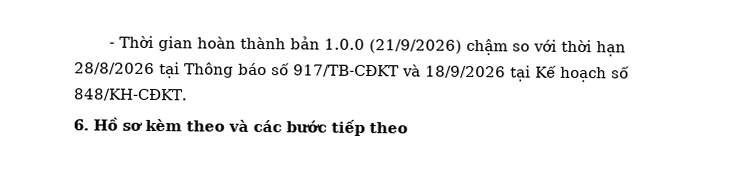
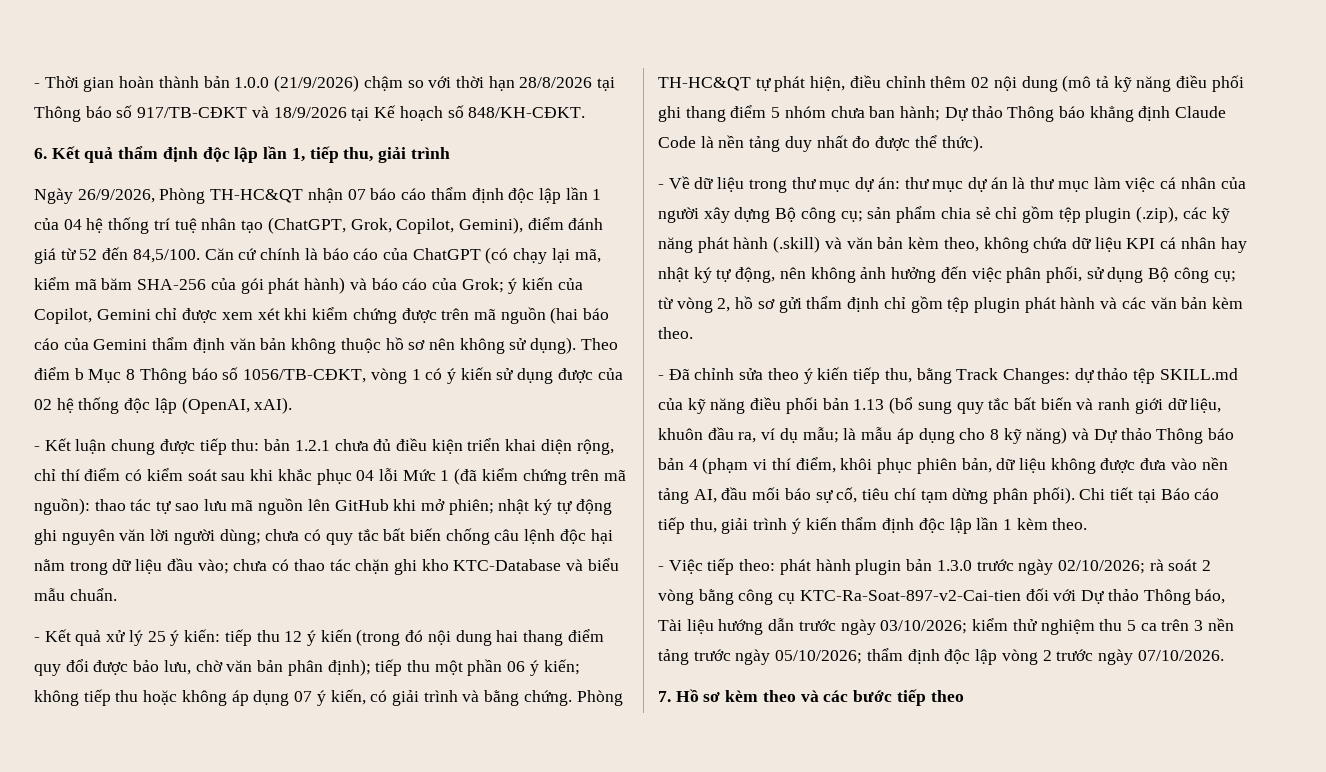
- 6. Hồ sơ kèm theo và các bước tiếp theo
+ 6. Kết quả thẩm định độc lập lần 1, tiếp thu, giải trình
+ Ngày 26/9/2026, Phòng TH-HC&QT nhận 07 báo cáo thẩm định độc lập lần 1 của 04 hệ thống trí tuệ nhân tạo (ChatGPT, Grok, Copilot, Gemini), điểm đánh giá từ 52 đến 84,5/100. Căn cứ chính là báo cáo của ChatGPT (có chạy lại mã, kiểm mã băm SHA-256 của gói phát hành) và báo cáo của Grok; ý kiến của Copilot, Gemini chỉ được xem xét khi kiểm chứng được trên mã nguồn (hai báo cáo của Gemini thẩm định văn bản không thuộc hồ sơ nên không sử dụng). Theo điểm b Mục 8 Thông báo số 1056/TB-CĐKT, vòng 1 có ý kiến sử dụng được của 02 hệ thống độc lập (OpenAI, xAI).
+ - Kết luận chung được tiếp thu: bản 1.2.1 chưa đủ điều kiện triển khai diện rộng, chỉ thí điểm có kiểm soát sau khi khắc phục 04 lỗi Mức 1 (đã kiểm chứng trên mã nguồn): thao tác tự sao lưu mã nguồn lên GitHub khi mở phiên; nhật ký tự động ghi nguyên văn lời người dùng; chưa có quy tắc bất biến chống câu lệnh độc hại nằm trong dữ liệu đầu vào; chưa có thao tác chặn ghi kho KTC-Database và biểu mẫu chuẩn.
+ - Kết quả xử lý 25 ý kiến: tiếp thu 12 ý kiến (trong đó nội dung hai thang điểm quy đổi được bảo lưu, chờ văn bản phân định); tiếp thu một phần 06 ý kiến; không tiếp thu hoặc không áp dụng 07 ý kiến, có giải trình và bằng chứng. Phòng TH-HC&QT tự phát hiện, điều chỉnh thêm 02 nội dung (mô tả kỹ năng điều phối ghi thang điểm 5 nhóm chưa ban hành; Dự thảo Thông báo khẳng định Claude Code là nền tảng duy nhất đo được thể thức).
+ - Về dữ liệu trong thư mục dự án: thư mục dự án là thư mục làm việc cá nhân của người xây dựng Bộ công cụ; sản phẩm chia sẻ chỉ gồm tệp plugin (.zip), các kỹ năng phát hành (.skill) và văn bản kèm theo, không chứa dữ liệu KPI cá nhân hay nhật ký tự động, nên không ảnh hưởng đến việc phân phối, sử dụng Bộ công cụ; từ vòng 2, hồ sơ gửi thẩm định chỉ gồm tệp plugin phát hành và các văn bản kèm theo.
+ - Đã chỉnh sửa theo ý kiến tiếp thu, bằng Track Changes: dự thảo tệp SKILL.md của kỹ năng điều phối bản 1.13 (bổ sung quy tắc bất biến và ranh giới dữ liệu, khuôn đầu ra, ví dụ mẫu; là mẫu áp dụng cho 8 kỹ năng) và Dự thảo Thông báo bản 4 (phạm vi thí điểm, khôi phục phiên bản, dữ liệu không được đưa vào nền tảng AI, đầu mối báo sự cố, tiêu chí tạm dừng phân phối). Chi tiết tại Báo cáo tiếp thu, giải trình ý kiến thẩm định độc lập lần 1 kèm theo.
+ - Việc tiếp theo: phát hành plugin bản 1.3.0 trước ngày 02/10/2026; rà soát 2 vòng bằng công cụ KTC-Ra-Soat-897-v2-Cai-tien đối với Dự thảo Thông báo, Tài liệu hướng dẫn trước ngày 03/10/2026; kiểm thử nghiệm thu 5 ca trên 3 nền tảng trước ngày 05/10/2026; thẩm định độc lập vòng 2 trước ngày 07/10/2026.
+ 7. Hồ sơ kèm theo và các bước tiếp theo

